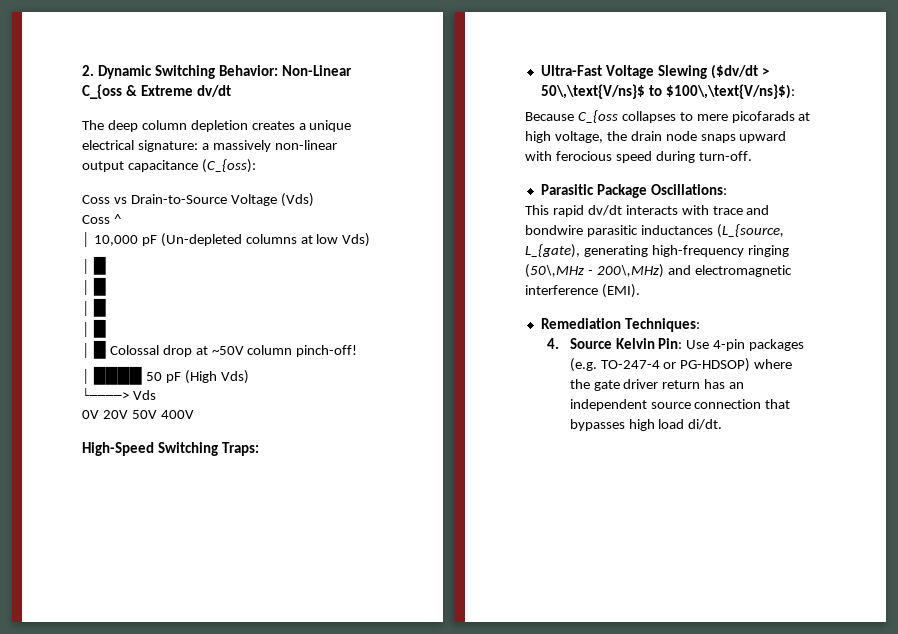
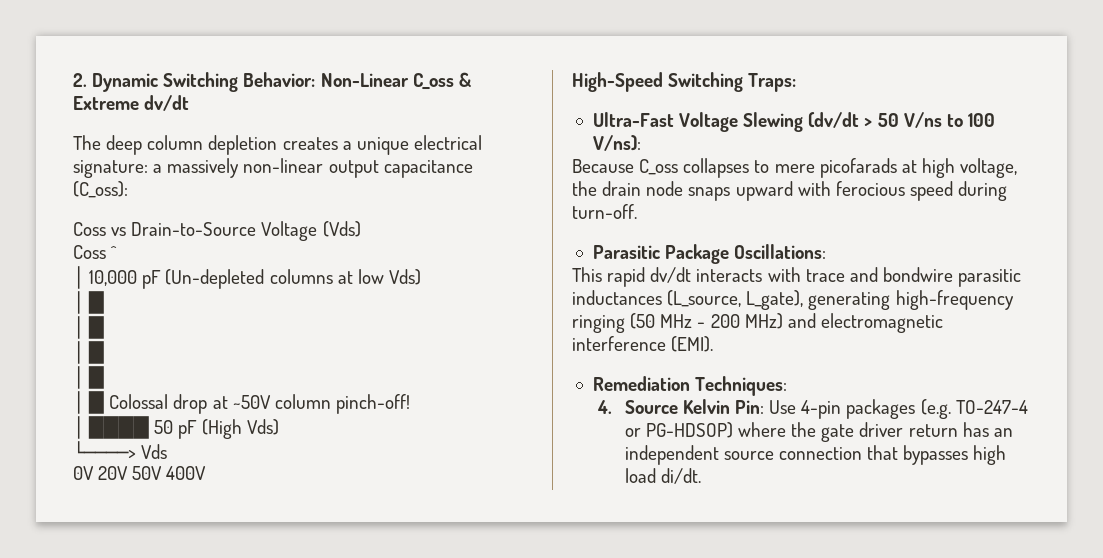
- 2. Dynamic Switching Behavior: Non-Linear C_{oss & Extreme dv/dt
+ 2. Dynamic Switching Behavior: Non-Linear C_oss & Extreme dv/dt
- The deep column depletion creates a unique electrical signature: a massively non-linear output capacitance (C_{oss):
+ The deep column depletion creates a unique electrical signature: a massively non-linear output capacitance (C_oss):
- Ultra-Fast Voltage Slewing ($dv/dt > 50\,\text{V/ns}$ to $100\,\text{V/ns}$):
+ Ultra-Fast Voltage Slewing (dv/dt > 50 V/ns to 100 V/ns):
- Because C_{oss collapses to mere picofarads at high voltage, the drain node snaps upward with ferocious speed during turn-off.
+ Because C_oss collapses to mere picofarads at high voltage, the drain node snaps upward with ferocious speed during turn-off.
- This rapid dv/dt interacts with trace and bondwire parasitic inductances (L_{source, L_{gate), generating high-frequency ringing (50\,MHz - 200\,MHz) and electromagnetic interference (EMI).
+ This rapid dv/dt interacts with trace and bondwire parasitic inductances (L_source, L_gate), generating high-frequency ringing (50 MHz - 200 MHz) and electromagnetic interference (EMI).

